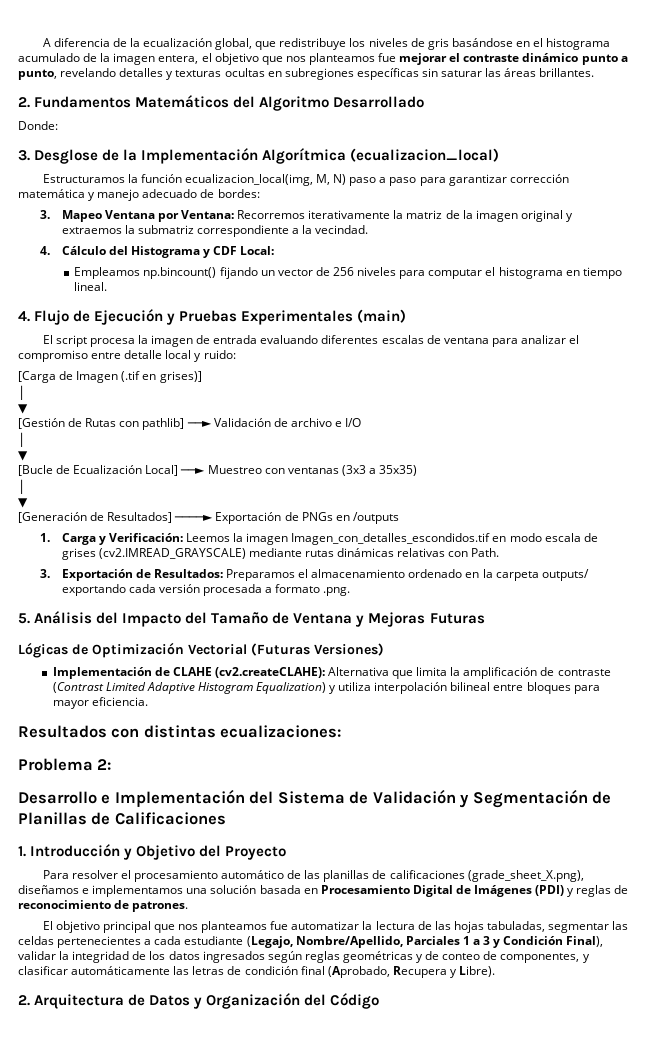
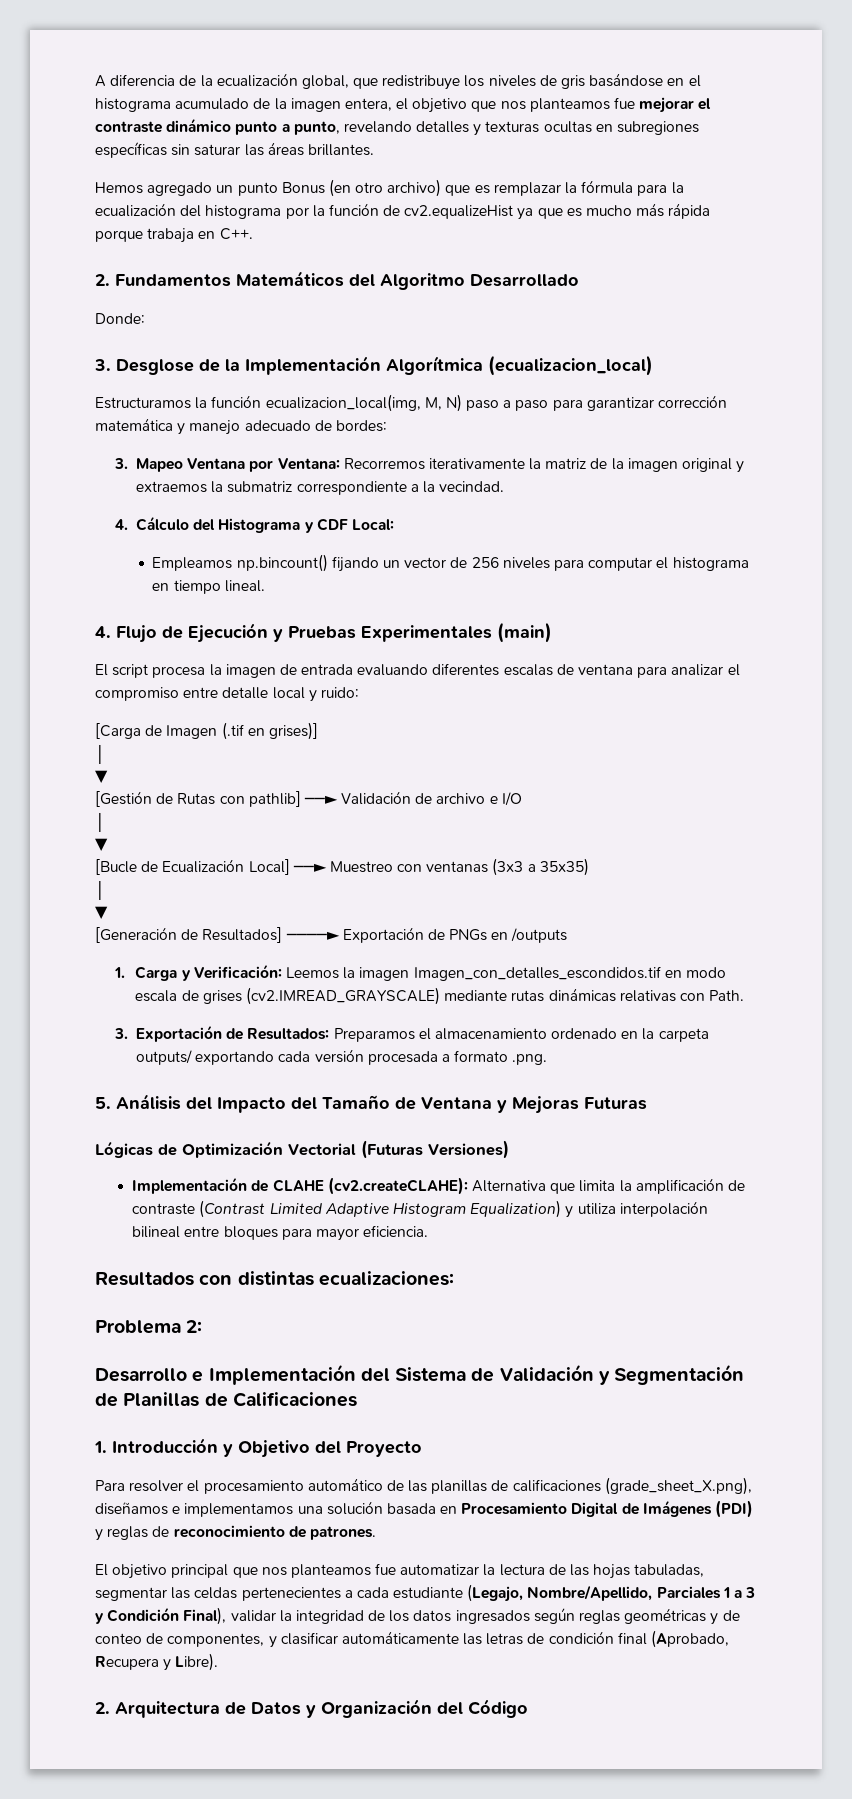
+ Hemos agregado un punto Bonus (en otro archivo) que es remplazar la fórmula para la ecualización del histograma por la función de cv2.equalizeHist ya que es mucho más rápida porque trabaja en C++.

